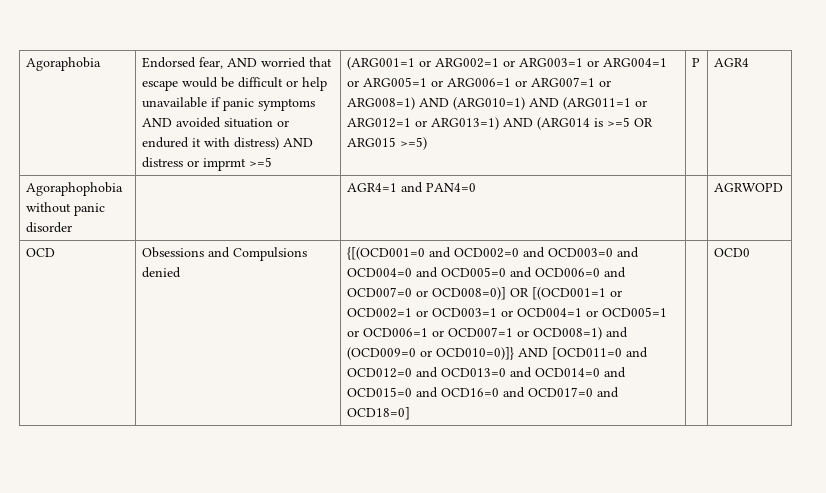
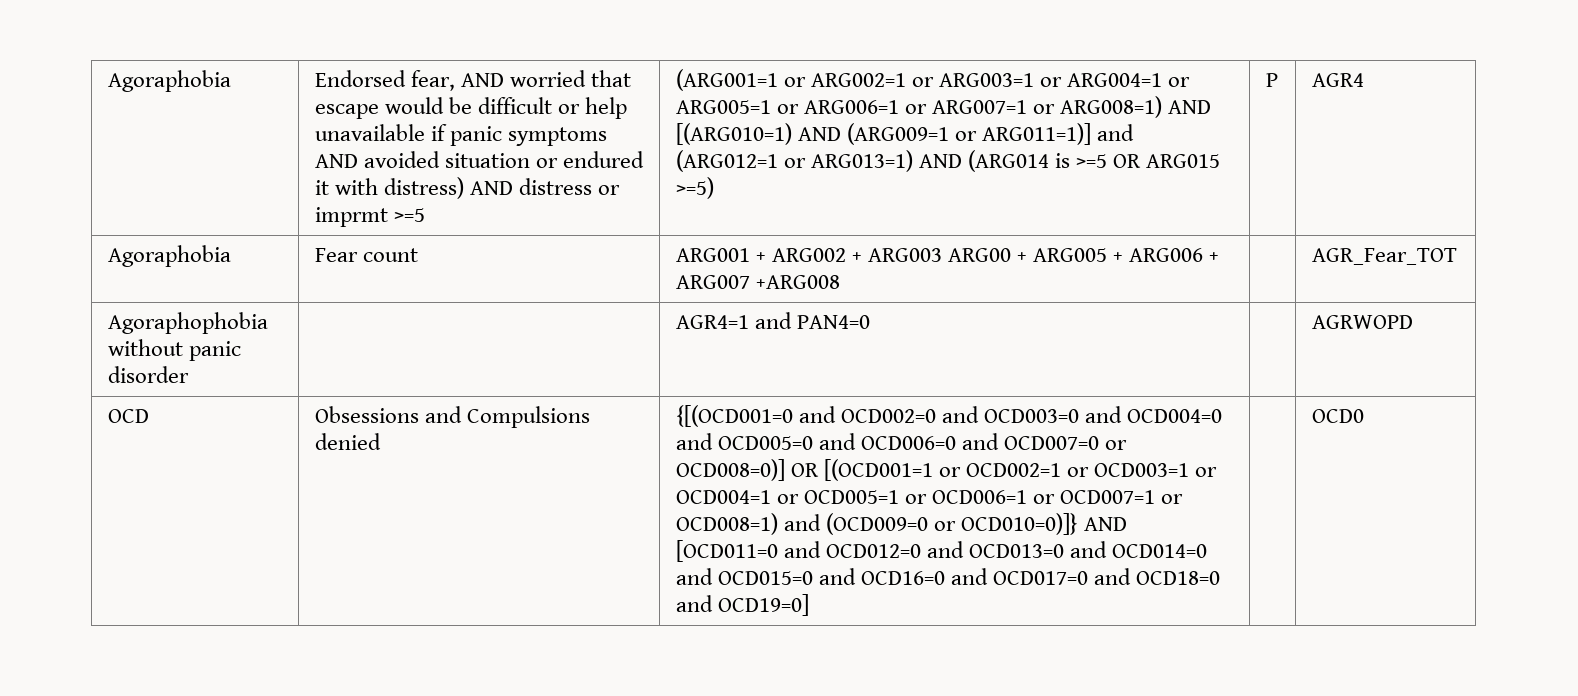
- (ARG001=1 or ARG002=1 or ARG003=1 or ARG004=1 or ARG005=1 or ARG006=1 or ARG007=1 or ARG008=1) AND (ARG010=1) AND (ARG011=1 or ARG012=1 or ARG013=1) AND (ARG014 is >=5 OR ARG015 >=5)
+ (ARG001=1 or ARG002=1 or ARG003=1 or ARG004=1 or ARG005=1 or ARG006=1 or ARG007=1 or ARG008=1) AND [(ARG010=1) AND (ARG009=1 or ARG011=1)] and (ARG012=1 or ARG013=1) AND (ARG014 is >=5 OR ARG015 >=5)
+ Agoraphobia | Fear count | ARG001 + ARG002 + ARG003 ARG00 + ARG005 + ARG006 + ARG007 +ARG008 | | AGR_Fear_TOT
- {[(OCD001=0 and OCD002=0 and OCD003=0 and OCD004=0 and OCD005=0 and OCD006=0 and OCD007=0 or OCD008=0)] OR [(OCD001=1 or OCD002=1 or OCD003=1 or OCD004=1 or OCD005=1 or OCD006=1 or OCD007=1 or OCD008=1) and (OCD009=0 or OCD010=0)]} AND [OCD011=0 and OCD012=0 and OCD013=0 and OCD014=0 and OCD015=0 and OCD16=0 and OCD017=0 and OCD18=0]
+ {[(OCD001=0 and OCD002=0 and OCD003=0 and OCD004=0 and OCD005=0 and OCD006=0 and OCD007=0 or OCD008=0)] OR [(OCD001=1 or OCD002=1 or OCD003=1 or OCD004=1 or OCD005=1 or OCD006=1 or OCD007=1 or OCD008=1) and (OCD009=0 or OCD010=0)]} AND [OCD011=0 and OCD012=0 and OCD013=0 and OCD014=0 and OCD015=0 and OCD16=0 and OCD017=0 and OCD18=0 and OCD19=0]

